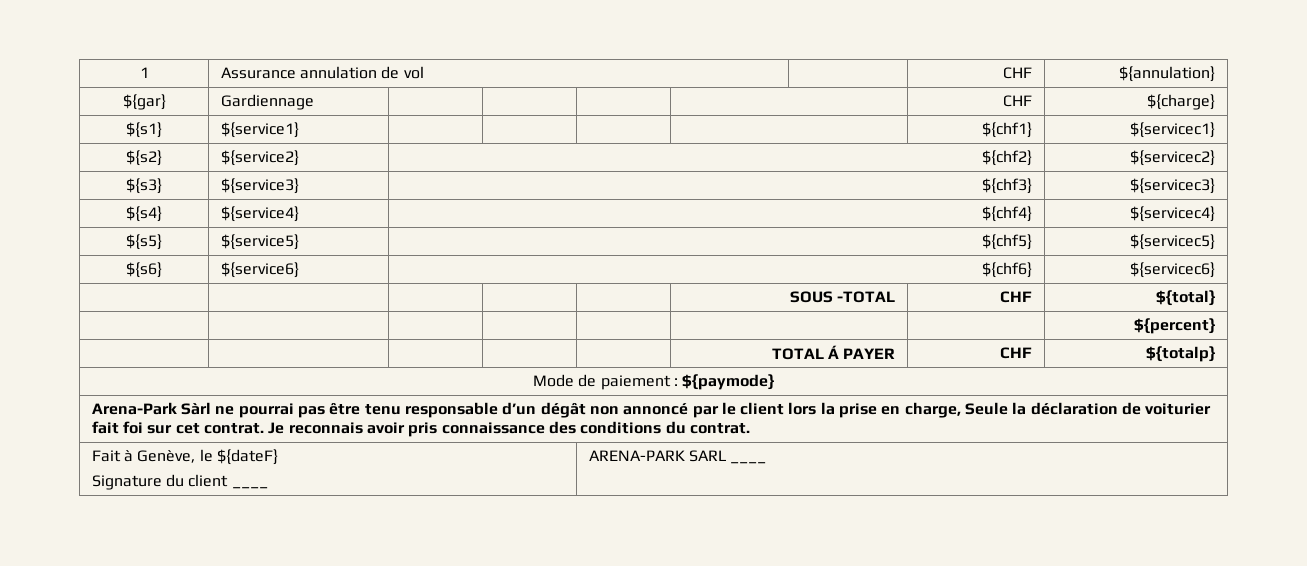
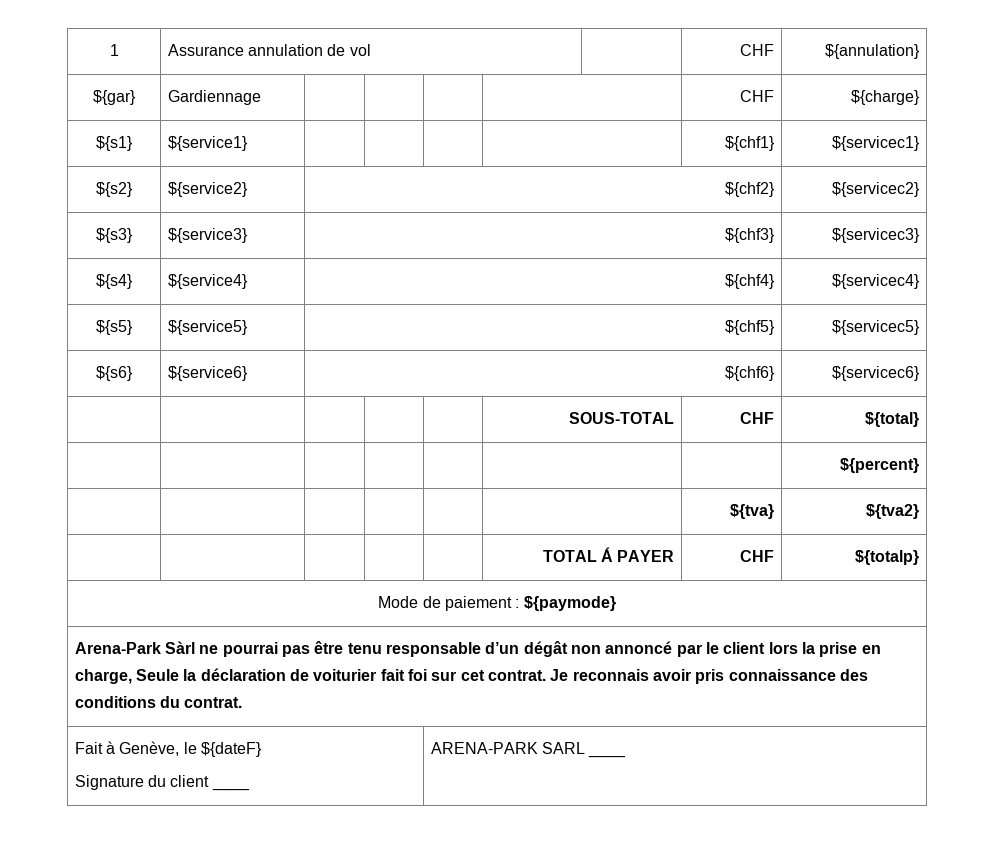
- | | | | | SOUS -TOTAL | CHF | ${total}
+ | | | | | SOUS-TOTAL | CHF | ${total}
+ | | | | | | ${tva} | ${tva2}

